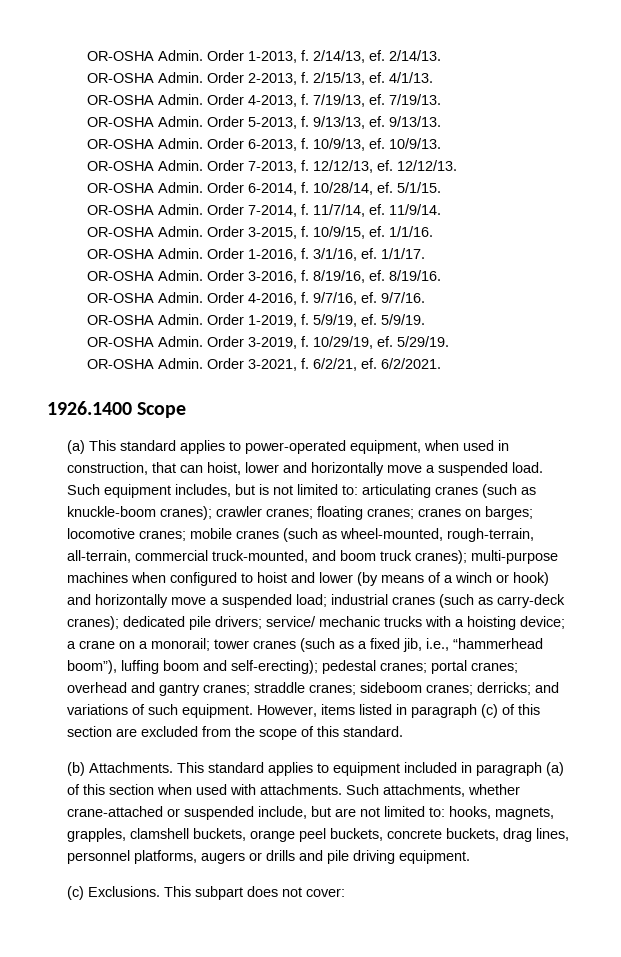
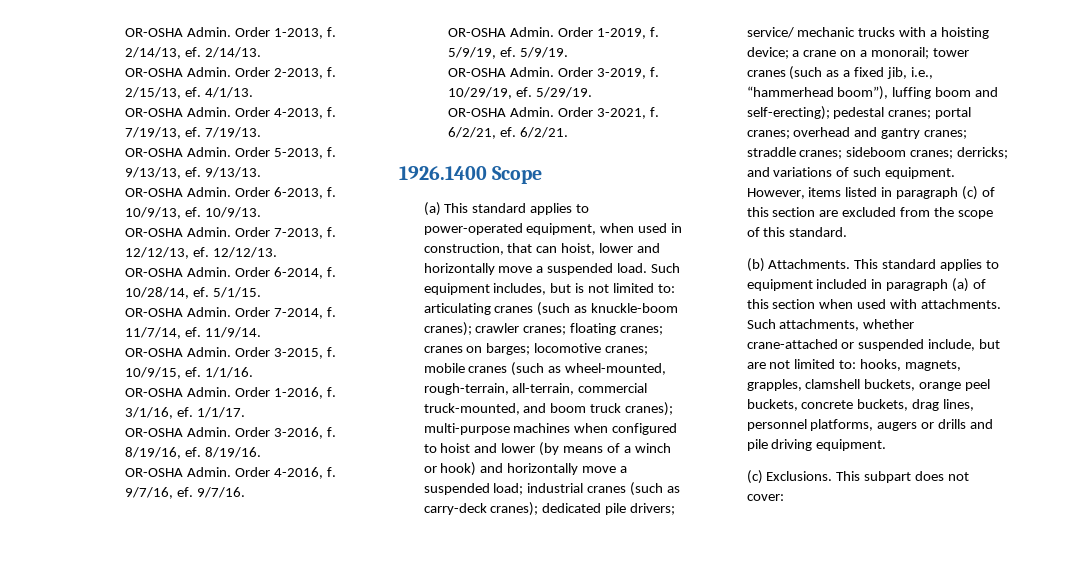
- 6/2/2021.
+ 6/2/21.

